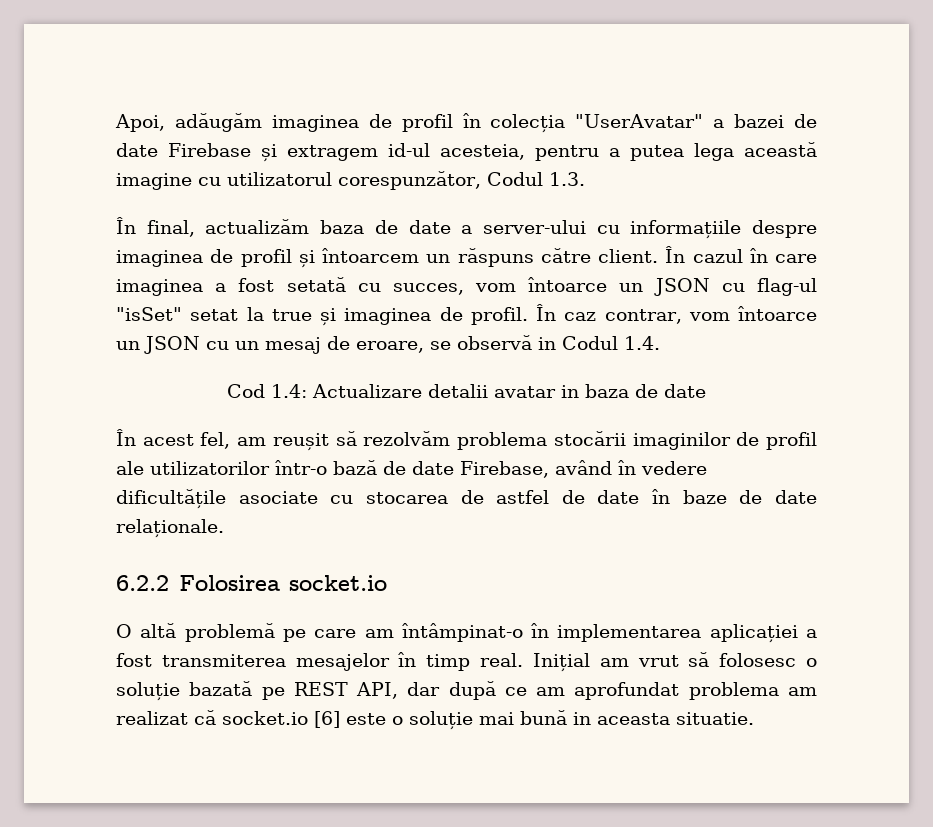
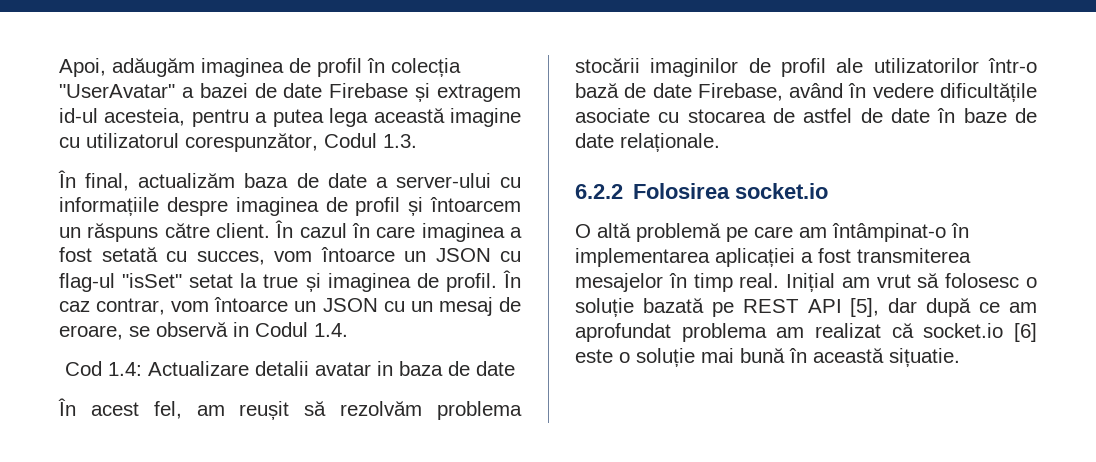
- Inițial am vrut să folosesc o soluție bazată pe REST API, dar după ce am aprofundat problema am realizat că socket.io [6] este o soluție mai bună in aceasta situatie.
+ Inițial am vrut să folosesc o soluție bazată pe REST API [5], dar după ce am aprofundat problema am realizat că socket.io [6] este o soluție mai bună în această sițuatie.

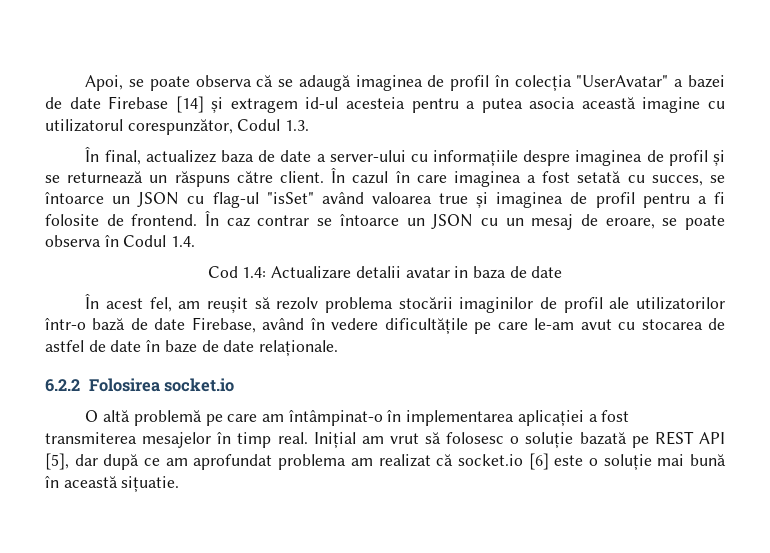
- Apoi, adăugăm imaginea de profil în colecția "UserAvatar" a bazei de date Firebase și extragem id-ul acesteia, pentru a putea lega această imagine cu utilizatorul corespunzător, Codul 1.3.
+ Apoi, se poate observa că se adaugă imaginea de profil în colecția "UserAvatar" a bazei de date Firebase [14] și extragem id-ul acesteia pentru a putea asocia această imagine cu utilizatorul corespunzător, Codul 1.3.
- În final, actualizăm baza de date a server-ului cu informațiile despre imaginea de profil și întoarcem un răspuns către client.
+ În final, actualizez baza de date a server-ului cu informațiile despre imaginea de profil și se returnează un răspuns către client.
- În cazul în care imaginea a fost setată cu succes, vom întoarce un JSON cu flag-ul "isSet" setat la true și imaginea de profil. În caz contrar, vom întoarce un JSON cu un mesaj de eroare, se observă in Codul 1.4.
+ În cazul în care imaginea a fost setată cu succes, se întoarce un JSON cu flag-ul "isSet" având valoarea true și imaginea de profil pentru a fi folosite de frontend. În caz contrar se întoarce un JSON cu un mesaj de eroare, se poate observa în Codul 1.4.
- În acest fel, am reușit să rezolvăm problema stocării imaginilor de profil ale utilizatorilor într-o bază de date Firebase, având în vedere dificultățile asociate cu stocarea de astfel de date în baze de date relaționale.
+ În acest fel, am reușit să rezolv problema stocării imaginilor de profil ale utilizatorilor într-o bază de date Firebase, având în vedere dificultățile pe care le-am avut cu stocarea de astfel de date în baze de date relaționale.

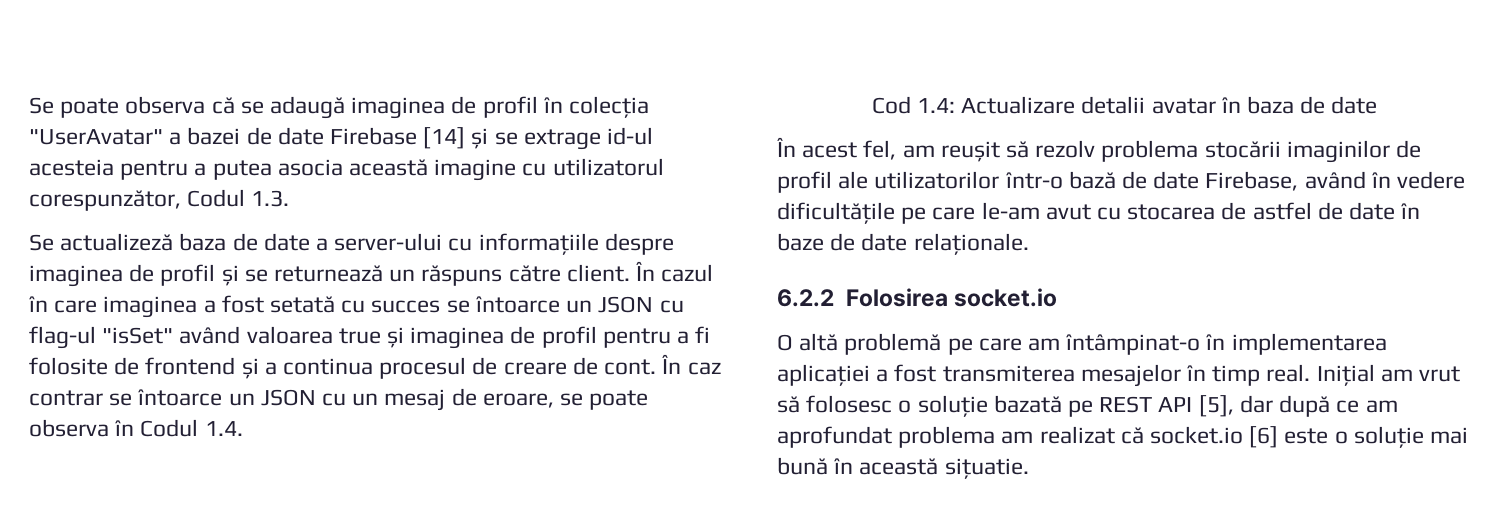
- Apoi, se poate observa că se adaugă imaginea de profil în colecția "UserAvatar" a bazei de date Firebase [14] și extragem id-ul acesteia pentru a putea asocia această imagine cu utilizatorul corespunzător, Codul 1.3.
+ Se poate observa că se adaugă imaginea de profil în colecția "UserAvatar" a bazei de date Firebase [14] și se extrage id-ul acesteia pentru a putea asocia această imagine cu utilizatorul corespunzător, Codul 1.3.
- În final, actualizez baza de date a server-ului cu informațiile despre imaginea de profil și se returnează un răspuns către client.
+ Se actualizeză baza de date a server-ului cu informațiile despre imaginea de profil și se returnează un răspuns către client.
- În cazul în care imaginea a fost setată cu succes, se întoarce un JSON cu flag-ul "isSet" având valoarea true și imaginea de profil pentru a fi folosite de frontend.
+ În cazul în care imaginea a fost setată cu succes se întoarce un JSON cu flag-ul "isSet" având valoarea true și imaginea de profil pentru a fi folosite de frontend și a continua procesul de creare de cont.
- Cod 1.4: Actualizare detalii avatar in baza de date
+ Cod 1.4: Actualizare detalii avatar în baza de date

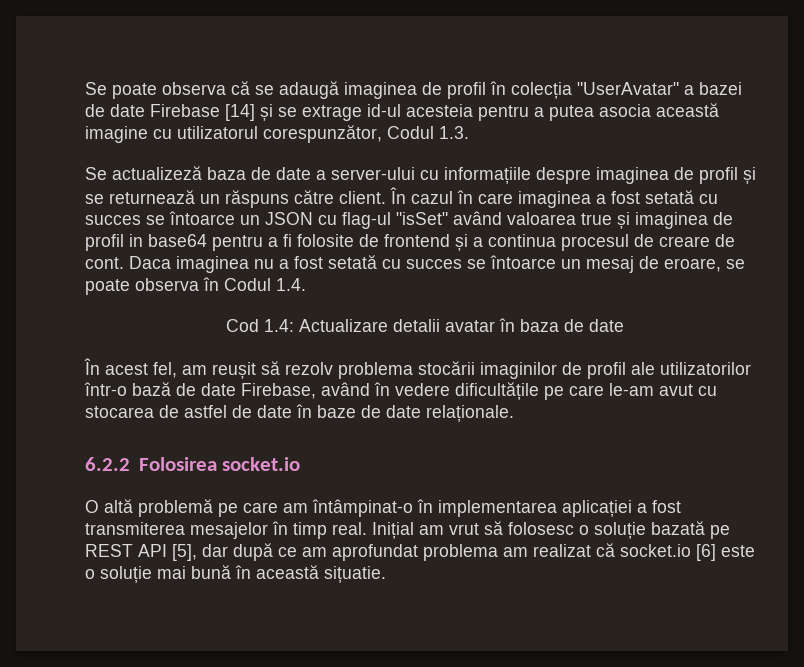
- În cazul în care imaginea a fost setată cu succes se întoarce un JSON cu flag-ul "isSet" având valoarea true și imaginea de profil pentru a fi folosite de frontend și a continua procesul de creare de cont.
+ În cazul în care imaginea a fost setată cu succes se întoarce un JSON cu flag-ul "isSet" având valoarea true și imaginea de profil in base64 pentru a fi folosite de frontend și a continua procesul de creare de cont.
- În caz contrar se întoarce un JSON cu un mesaj de eroare, se poate observa în Codul 1.4.
+ Daca imaginea nu a fost setată cu succes se întoarce un mesaj de eroare, se poate observa în Codul 1.4.

